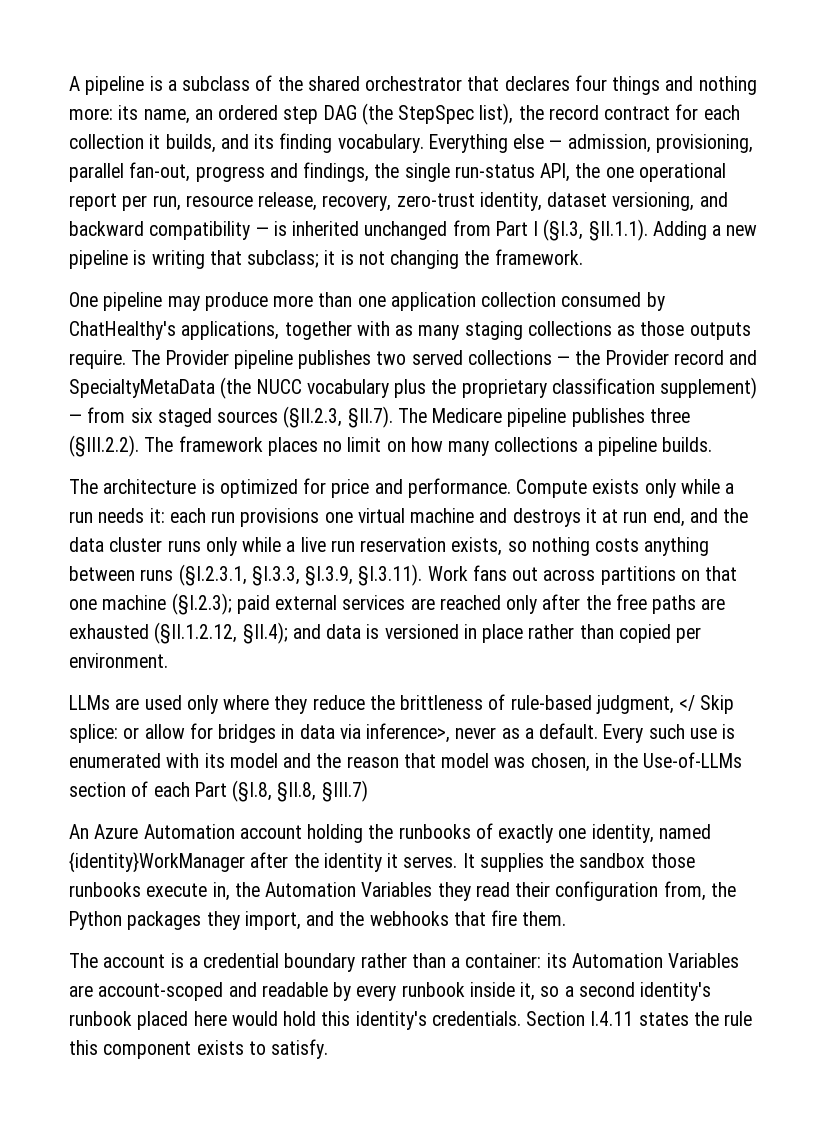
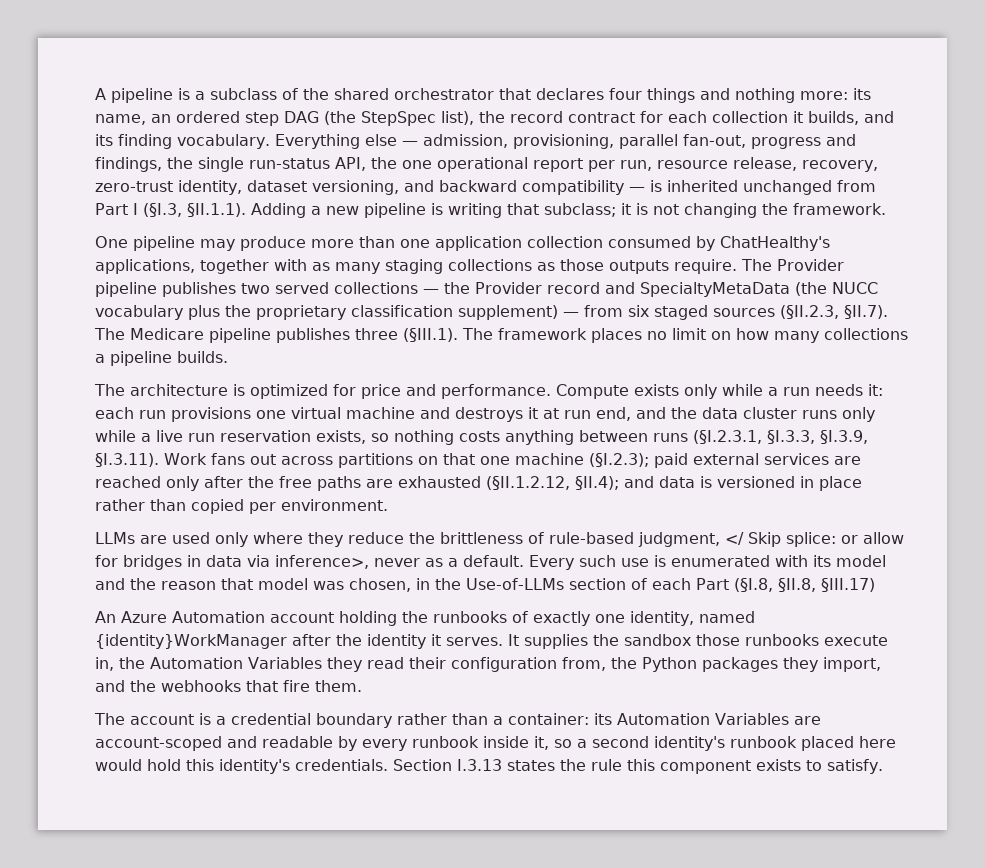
- The Provider pipeline publishes two served collections — the Provider record and SpecialtyMetaData (the NUCC vocabulary plus the proprietary classification supplement) — from six staged sources (§II.2.3, §II.7). The Medicare pipeline publishes three (§III.2.2). The framework places no limit on how many collections a pipeline builds.
+ The Provider pipeline publishes two served collections — the Provider record and SpecialtyMetaData (the NUCC vocabulary plus the proprietary classification supplement) — from six staged sources (§II.2.3, §II.7). The Medicare pipeline publishes three (§III.1). The framework places no limit on how many collections a pipeline builds.
- Every such use is enumerated with its model and the reason that model was chosen, in the Use-of-LLMs section of each Part (§I.8, §II.8, §III.7)
+ Every such use is enumerated with its model and the reason that model was chosen, in the Use-of-LLMs section of each Part (§I.8, §II.8, §III.17)
- Section I.4.11 states the rule this component exists to satisfy.
+ Section I.3.13 states the rule this component exists to satisfy.

